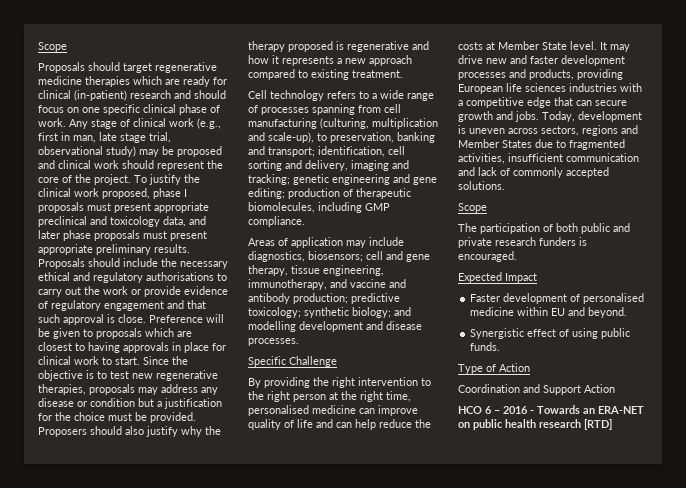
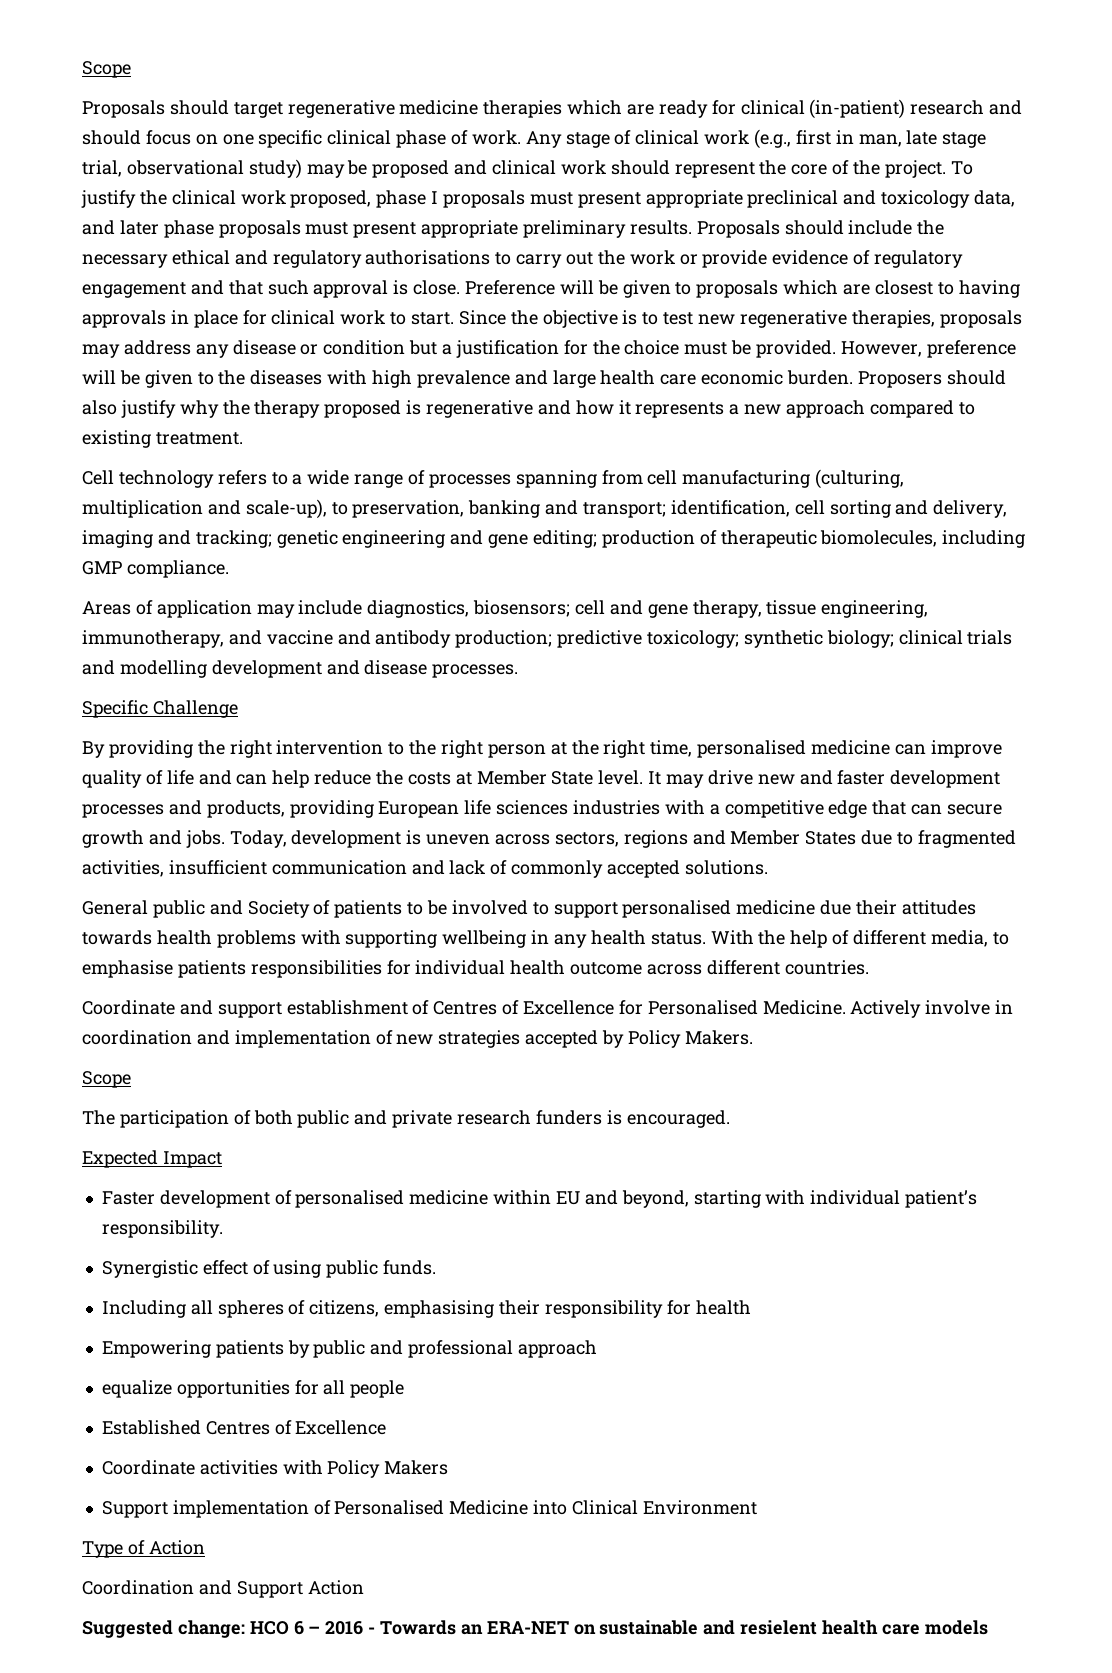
+ However, preference will be given to the diseases with high prevalence and large health care economic burden.
- Areas of application may include diagnostics, biosensors; cell and gene therapy, tissue engineering, immunotherapy, and vaccine and antibody production; predictive toxicology; synthetic biology; and modelling development and disease processes.
+ Areas of application may include diagnostics, biosensors; cell and gene therapy, tissue engineering, immunotherapy, and vaccine and antibody production; predictive toxicology; synthetic biology; clinical trials and modelling development and disease processes.
+ General public and Society of patients to be involved to support personalised medicine due their attitudes towards health problems with supporting wellbeing in any health status. With the help of different media, to emphasise patients responsibilities for individual health outcome across different countries.
+ Coordinate and support establishment of Centres of Excellence for Personalised Medicine. Actively involve in coordination and implementation of new strategies accepted by Policy Makers.
- Faster development of personalised medicine within EU and beyond.
+ Faster development of personalised medicine within EU and beyond, starting with individual patient’s responsibility.
+ Including all spheres of citizens, emphasising their responsibility for health
+ Empowering patients by public and professional approach
+ equalize opportunities for all people
+ Established Centres of Excellence
+ Coordinate activities with Policy Makers
+ Support implementation of Personalised Medicine into Clinical Environment
- HCO 6 – 2016 - Towards an ERA-NET on public health research [RTD]
+ Suggested change: HCO 6 – 2016 - Towards an ERA-NET on sustainable and resielent health care models

